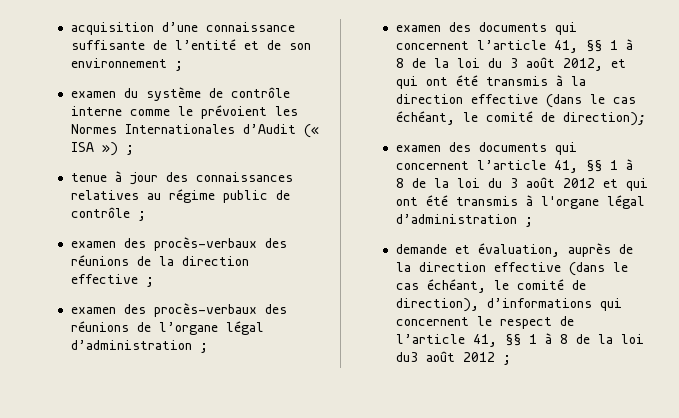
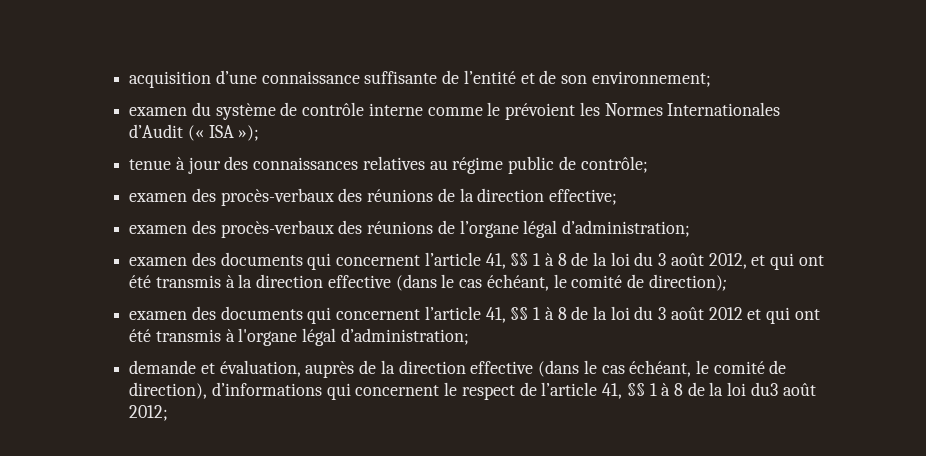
- acquisition d’une connaissance suffisante de l’entité et de son environnement ;
+ acquisition d’une connaissance suffisante de l’entité et de son environnement;
- examen du système de contrôle interne comme le prévoient les Normes Internationales d’Audit (« ISA ») ;
+ examen du système de contrôle interne comme le prévoient les Normes Internationales d’Audit (« ISA »);
- tenue à jour des connaissances relatives au régime public de contrôle ;
+ tenue à jour des connaissances relatives au régime public de contrôle;
- examen des procès-verbaux des réunions de la direction effective ;
+ examen des procès-verbaux des réunions de la direction effective;
- examen des procès-verbaux des réunions de l’organe légal d’administration ;
+ examen des procès-verbaux des réunions de l’organe légal d’administration;
- examen des documents qui concernent l’article 41, §§ 1 à 8 de la loi du 3 août 2012 et qui ont été transmis à l'organe légal d’administration ;
+ examen des documents qui concernent l’article 41, §§ 1 à 8 de la loi du 3 août 2012 et qui ont été transmis à l'organe légal d’administration;
- demande et évaluation, auprès de la direction effective (dans le cas échéant, le comité de direction), d’informations qui concernent le respect de l’article 41, §§ 1 à 8 de la loi du3 août 2012 ;
+ demande et évaluation, auprès de la direction effective (dans le cas échéant, le comité de direction), d’informations qui concernent le respect de l’article 41, §§ 1 à 8 de la loi du3 août 2012;

